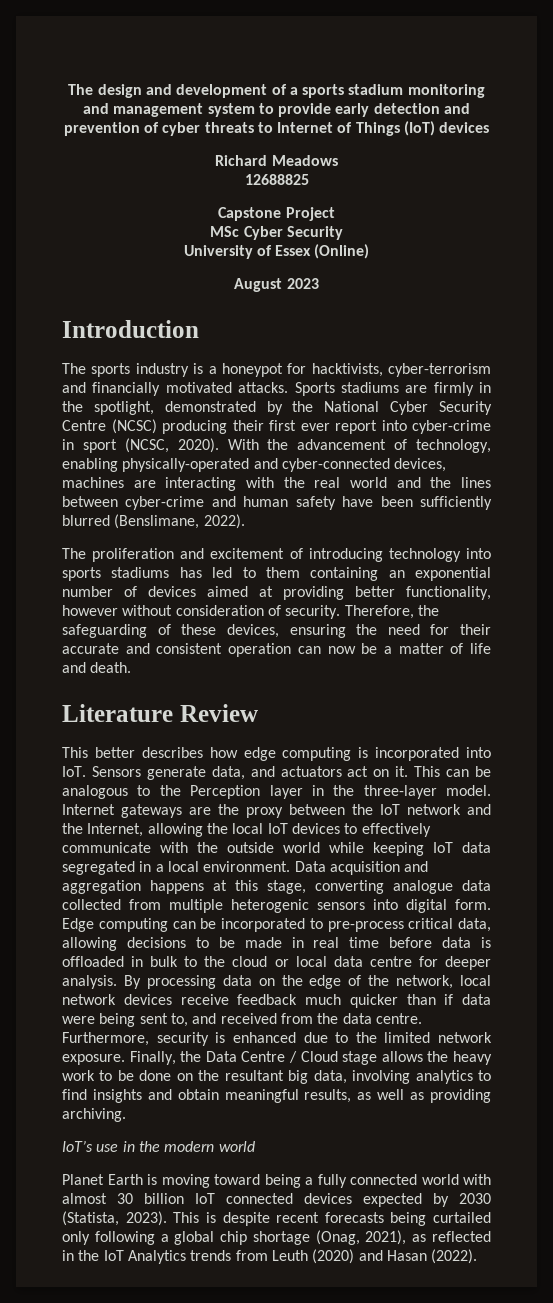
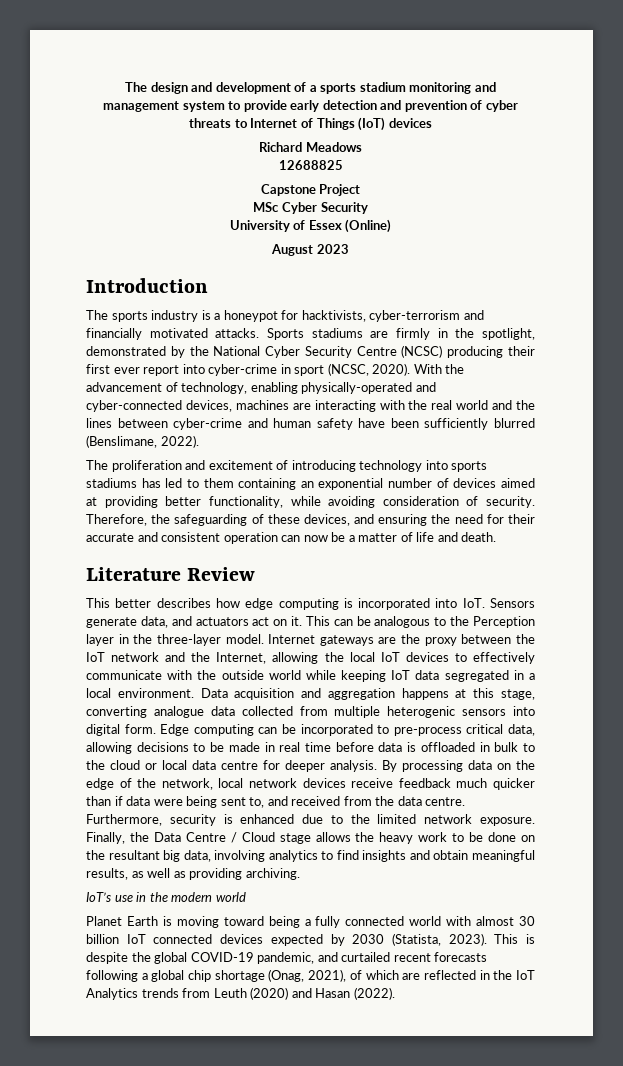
- The proliferation and excitement of introducing technology into sports stadiums has led to them containing an exponential number of devices aimed at providing better functionality, however without consideration of security.
+ The proliferation and excitement of introducing technology into sports stadiums has led to them containing an exponential number of devices aimed at providing better functionality, while avoiding consideration of security.
- Therefore, the safeguarding of these devices, ensuring the need for their accurate and consistent operation can now be a matter of life and death.
+ Therefore, the safeguarding of these devices, and ensuring the need for their accurate and consistent operation can now be a matter of life and death.
- This is despite recent forecasts being curtailed only following a global chip shortage (Onag, 2021), as reflected in the IoT Analytics trends from Leuth (2020) and Hasan (2022).
+ This is despite the global COVID-19 pandemic, and curtailed recent forecasts following a global chip shortage (Onag, 2021), of which are reflected in the IoT Analytics trends from Leuth (2020) and Hasan (2022).

